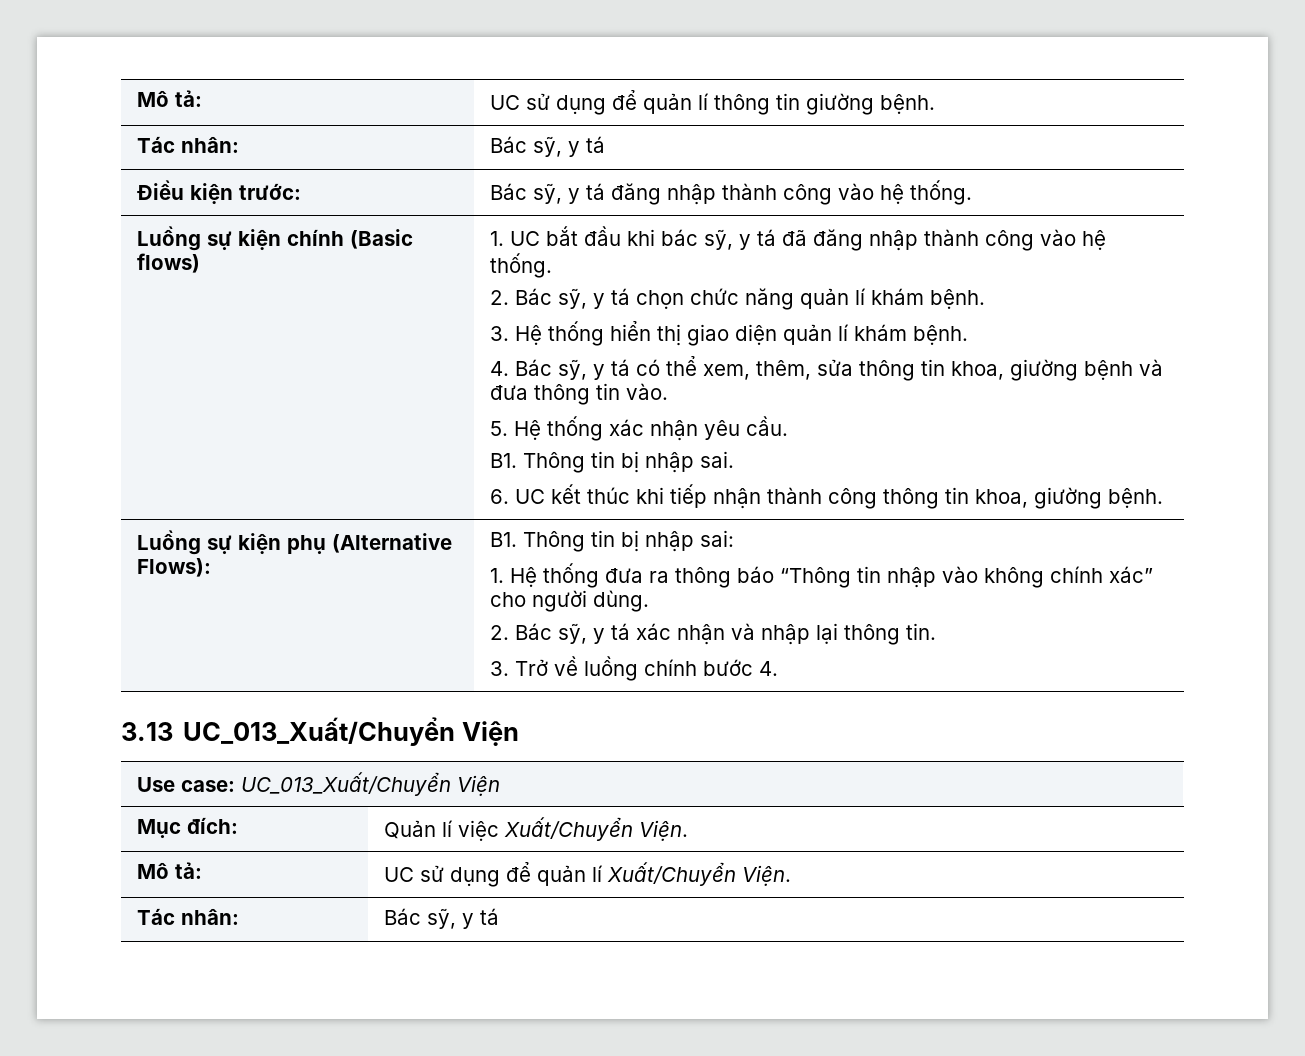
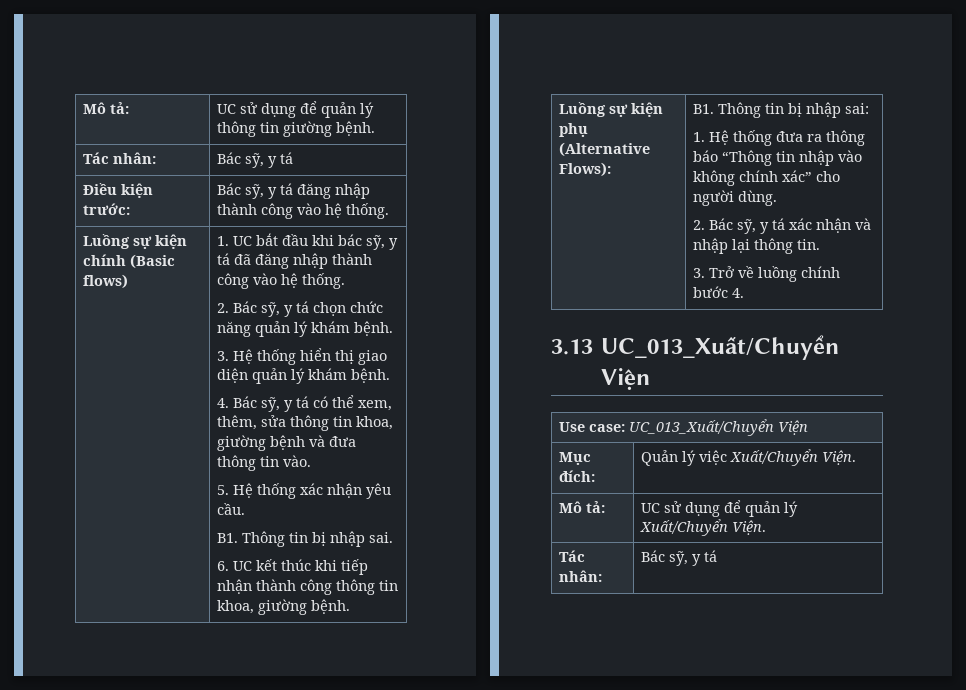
- Mô tả: | UC sử dụng để quản lí thông tin giường bệnh.
+ Mô tả: | UC sử dụng để quản lý thông tin giường bệnh.
- 2. Bác sỹ, y tá chọn chức năng quản lí khám bệnh.
+ 2. Bác sỹ, y tá chọn chức năng quản lý khám bệnh.
- 3. Hệ thống hiển thị giao diện quản lí khám bệnh.
+ 3. Hệ thống hiển thị giao diện quản lý khám bệnh.
- Mục đích: | Quản lí việc Xuất/Chuyển Viện.
+ Mục đích: | Quản lý việc Xuất/Chuyển Viện.
- Mô tả: | UC sử dụng để quản lí Xuất/Chuyển Viện.
+ Mô tả: | UC sử dụng để quản lý Xuất/Chuyển Viện.

